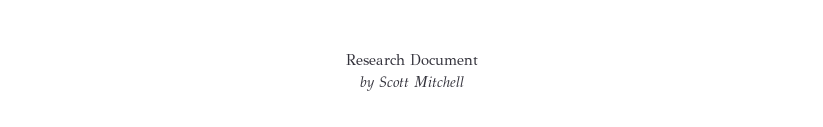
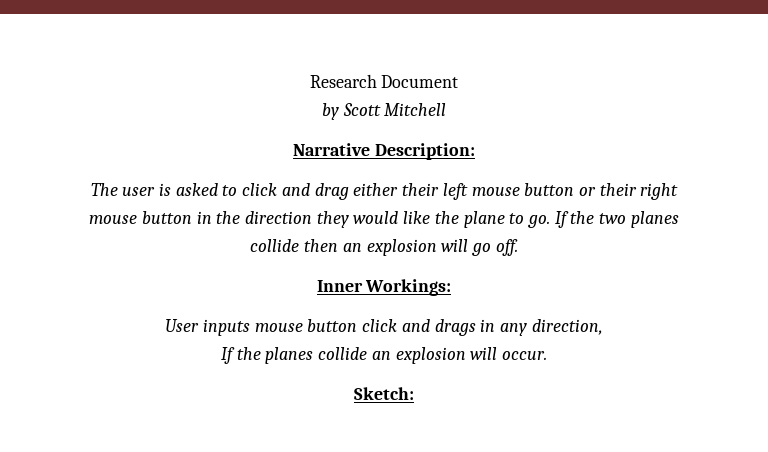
+ Narrative Description:
+ The user is asked to click and drag either their left mouse button or their right mouse button in the direction they would like the plane to go. If the two planes collide then an explosion will go off.
+ Inner Workings:
+ User inputs mouse button click and drags in any direction,
+ If the planes collide an explosion will occur.
+ Sketch:

